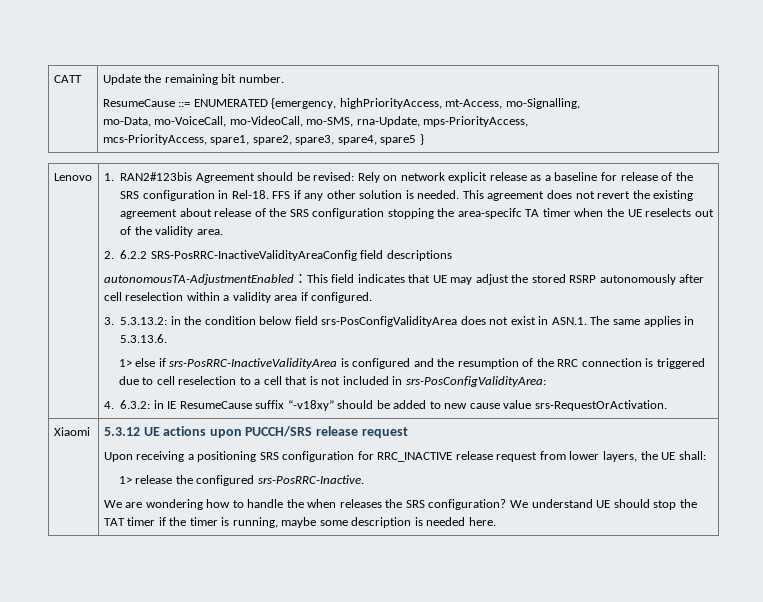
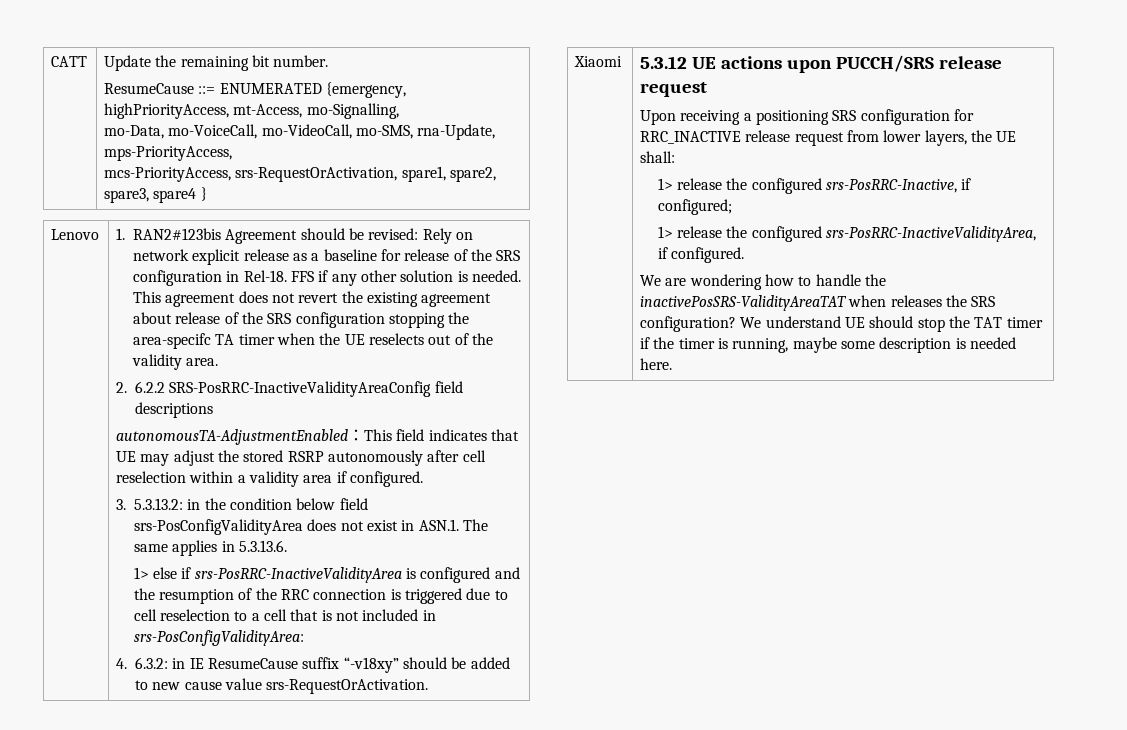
  CATT | Update the remaining bit number.
  ResumeCause ::= ENUMERATED {emergency, highPriorityAccess, mt-Access, mo-Signalling,
  mo-Data, mo-VoiceCall, mo-VideoCall, mo-SMS, rna-Update, mps-PriorityAccess,
- mcs-PriorityAccess, spare1, spare2, spare3, spare4, spare5 }
+ mcs-PriorityAccess, srs-RequestOrActivation, spare1, spare2, spare3, spare4 }
- 1> release the configured srs-PosRRC-Inactive.
+ 1> release the configured srs-PosRRC-Inactive, if configured;
+ 1> release the configured srs-PosRRC-InactiveValidityArea, if configured.
- We are wondering how to handle the when releases the SRS configuration?
+ We are wondering how to handle the inactivePosSRS-ValidityAreaTAT when releases the SRS configuration?

